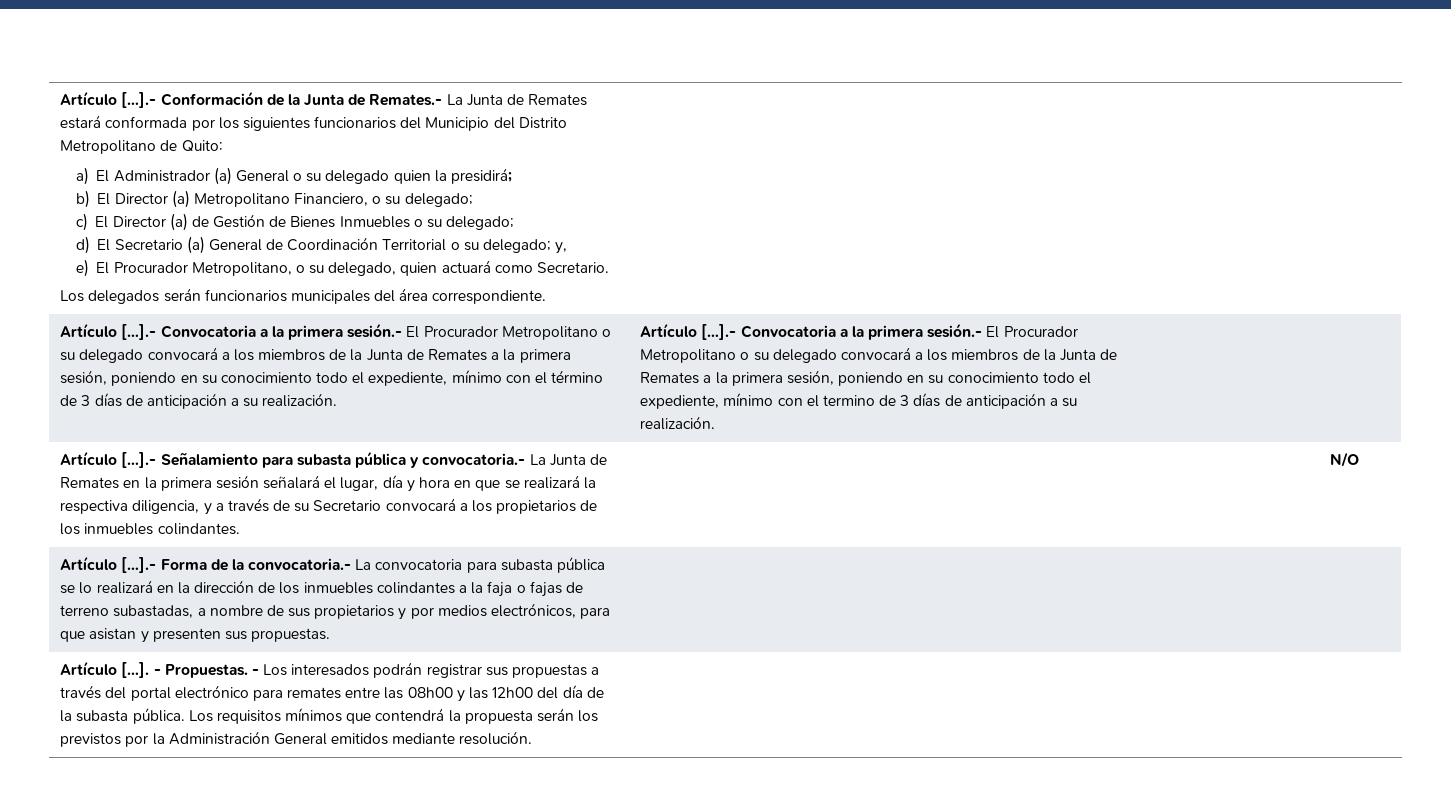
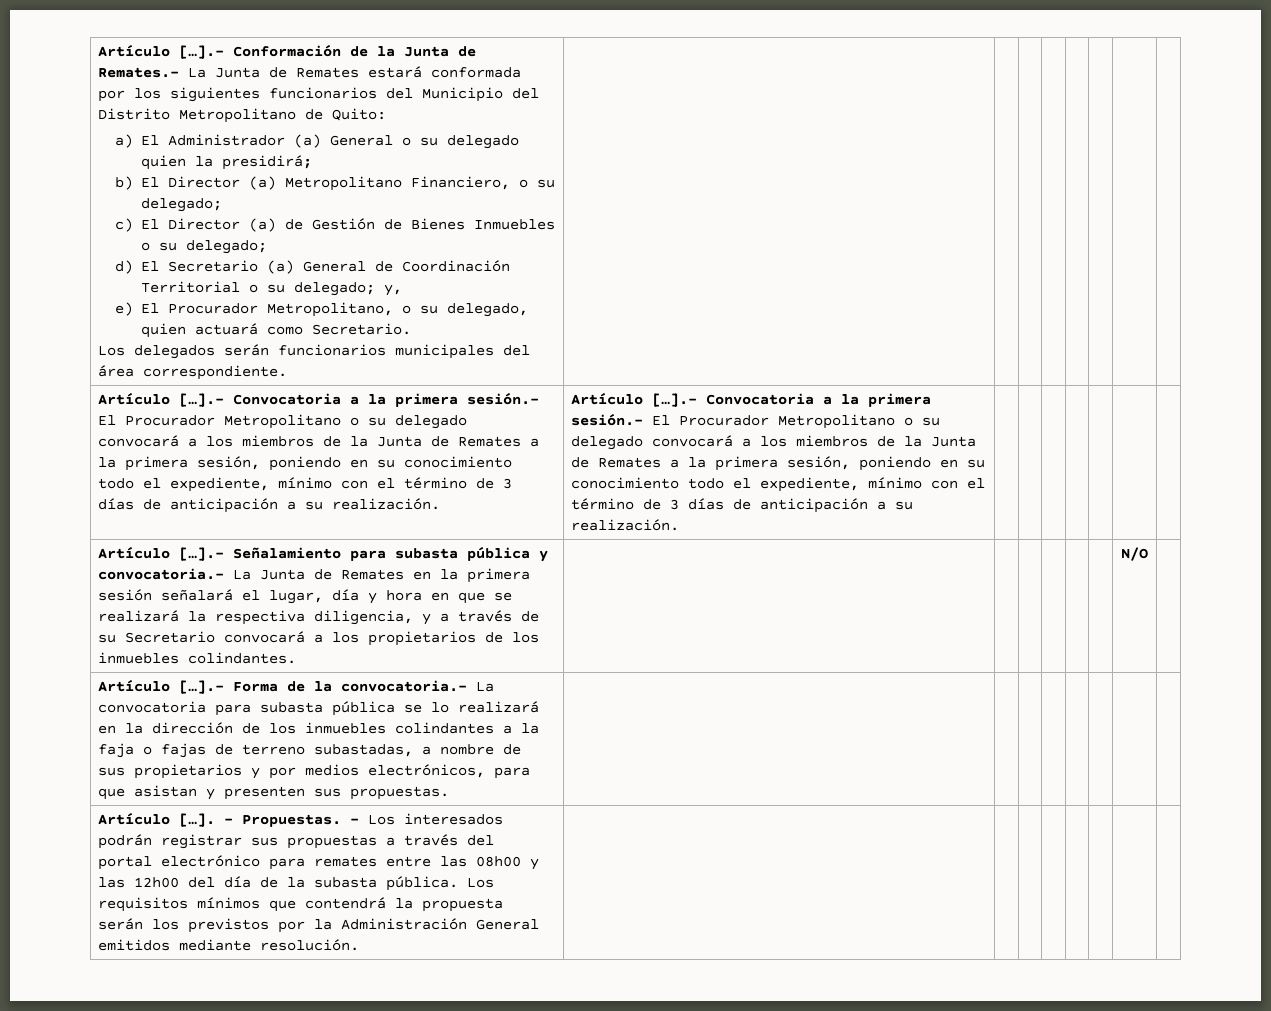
- Artículo […].- Convocatoria a la primera sesión.- El Procurador Metropolitano o su delegado convocará a los miembros de la Junta de Remates a la primera sesión, poniendo en su conocimiento todo el expediente, mínimo con el término de 3 días de anticipación a su realización. | Artículo […].- Convocatoria a la primera sesión.- El Procurador Metropolitano o su delegado convocará a los miembros de la Junta de Remates a la primera sesión, poniendo en su conocimiento todo el expediente, mínimo con el termino de 3 días de anticipación a su realización.
+ Artículo […].- Convocatoria a la primera sesión.- El Procurador Metropolitano o su delegado convocará a los miembros de la Junta de Remates a la primera sesión, poniendo en su conocimiento todo el expediente, mínimo con el término de 3 días de anticipación a su realización. | Artículo […].- Convocatoria a la primera sesión.- El Procurador Metropolitano o su delegado convocará a los miembros de la Junta de Remates a la primera sesión, poniendo en su conocimiento todo el expediente, mínimo con el término de 3 días de anticipación a su realización.

